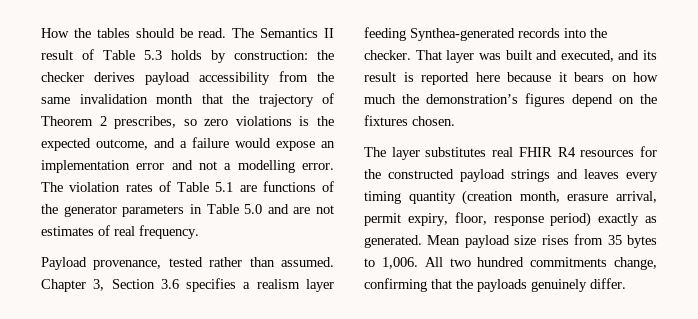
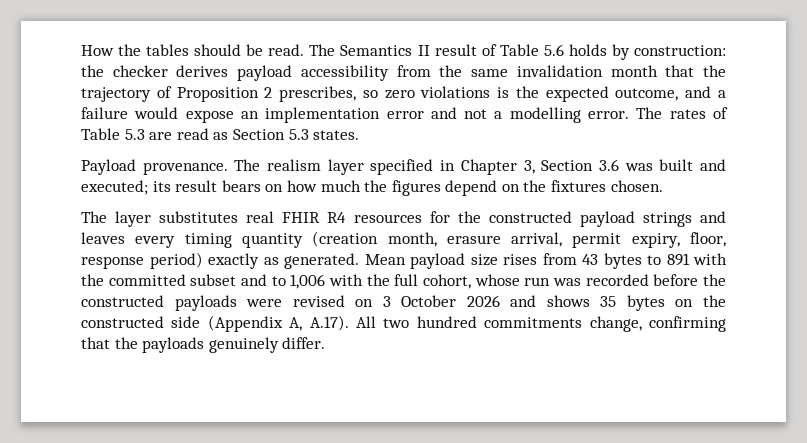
- The Semantics II result of Table 5.3 holds by construction: the checker derives payload accessibility from the same invalidation month that the trajectory of Theorem 2 prescribes, so zero violations is the expected outcome, and a failure would expose an implementation error and not a modelling error.
+ The Semantics II result of Table 5.6 holds by construction: the checker derives payload accessibility from the same invalidation month that the trajectory of Proposition 2 prescribes, so zero violations is the expected outcome, and a failure would expose an implementation error and not a modelling error.
- The violation rates of Table 5.1 are functions of the generator parameters in Table 5.0 and are not estimates of real frequency.
- Payload provenance, tested rather than assumed. Chapter 3, Section 3.6 specifies a realism layer feeding Synthea-generated records into the checker. That layer was built and executed, and its result is reported here because it bears on how much the demonstration’s figures depend on the fixtures chosen.
+ The rates of Table 5.3 are read as Section 5.3 states.
+ Payload provenance. The realism layer specified in Chapter 3, Section 3.6 was built and executed; its result bears on how much the figures depend on the fixtures chosen.
- Mean payload size rises from 35 bytes to 1,006. All two hundred commitments change, confirming that the payloads genuinely differ.
+ Mean payload size rises from 43 bytes to 891 with the committed subset and to 1,006 with the full cohort, whose run was recorded before the constructed payloads were revised on 3 October 2026 and shows 35 bytes on the constructed side (Appendix A, A.17). All two hundred commitments change, confirming that the payloads genuinely differ.

